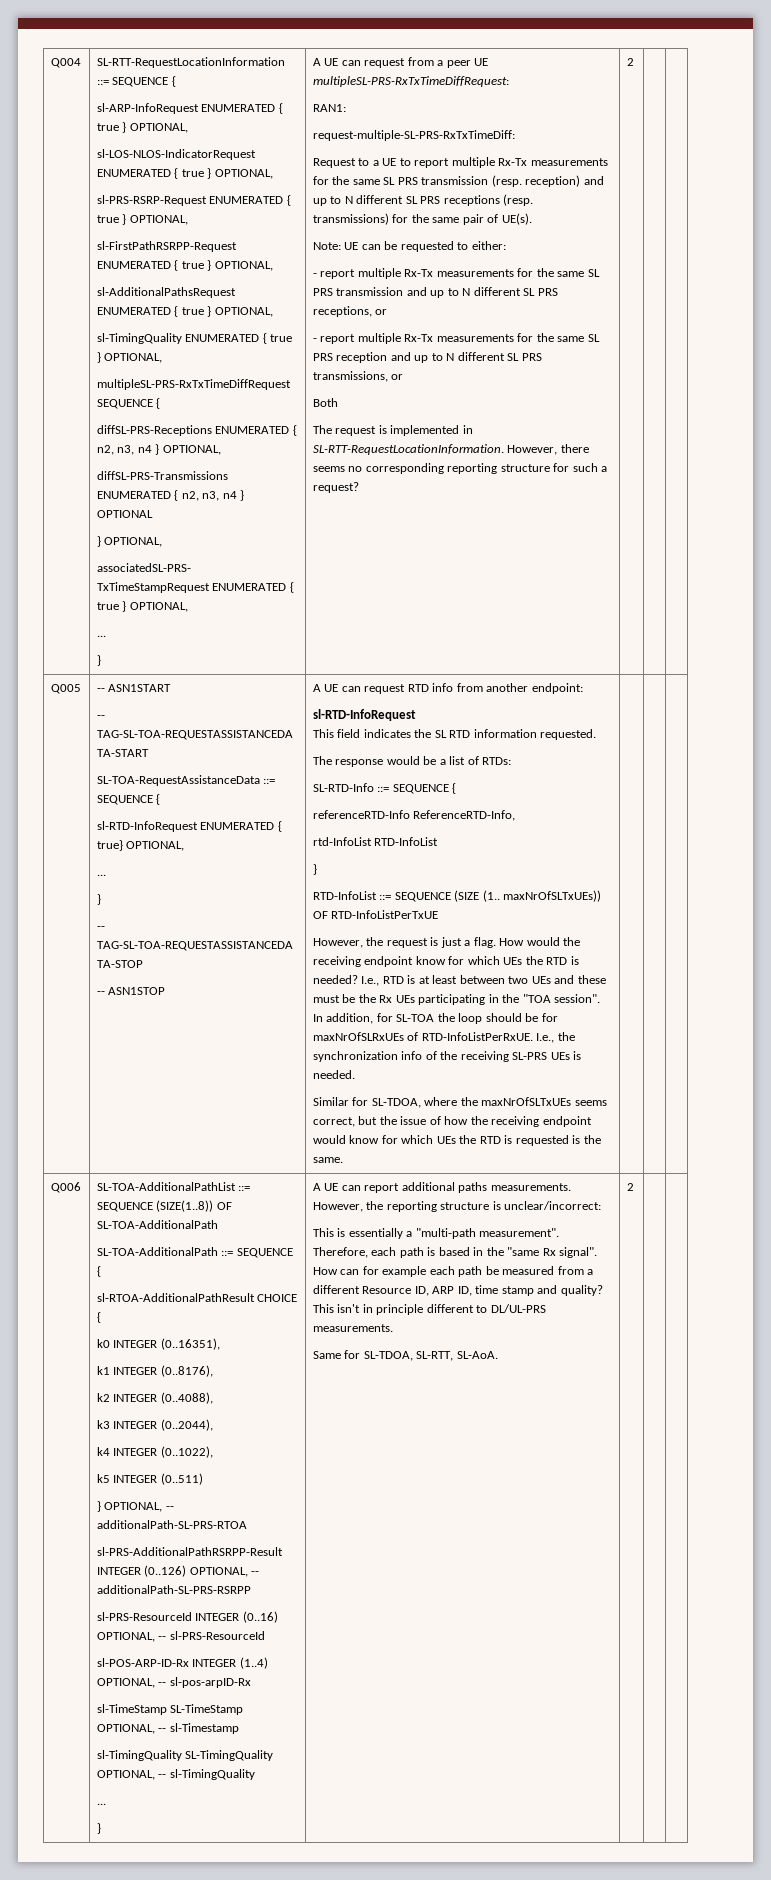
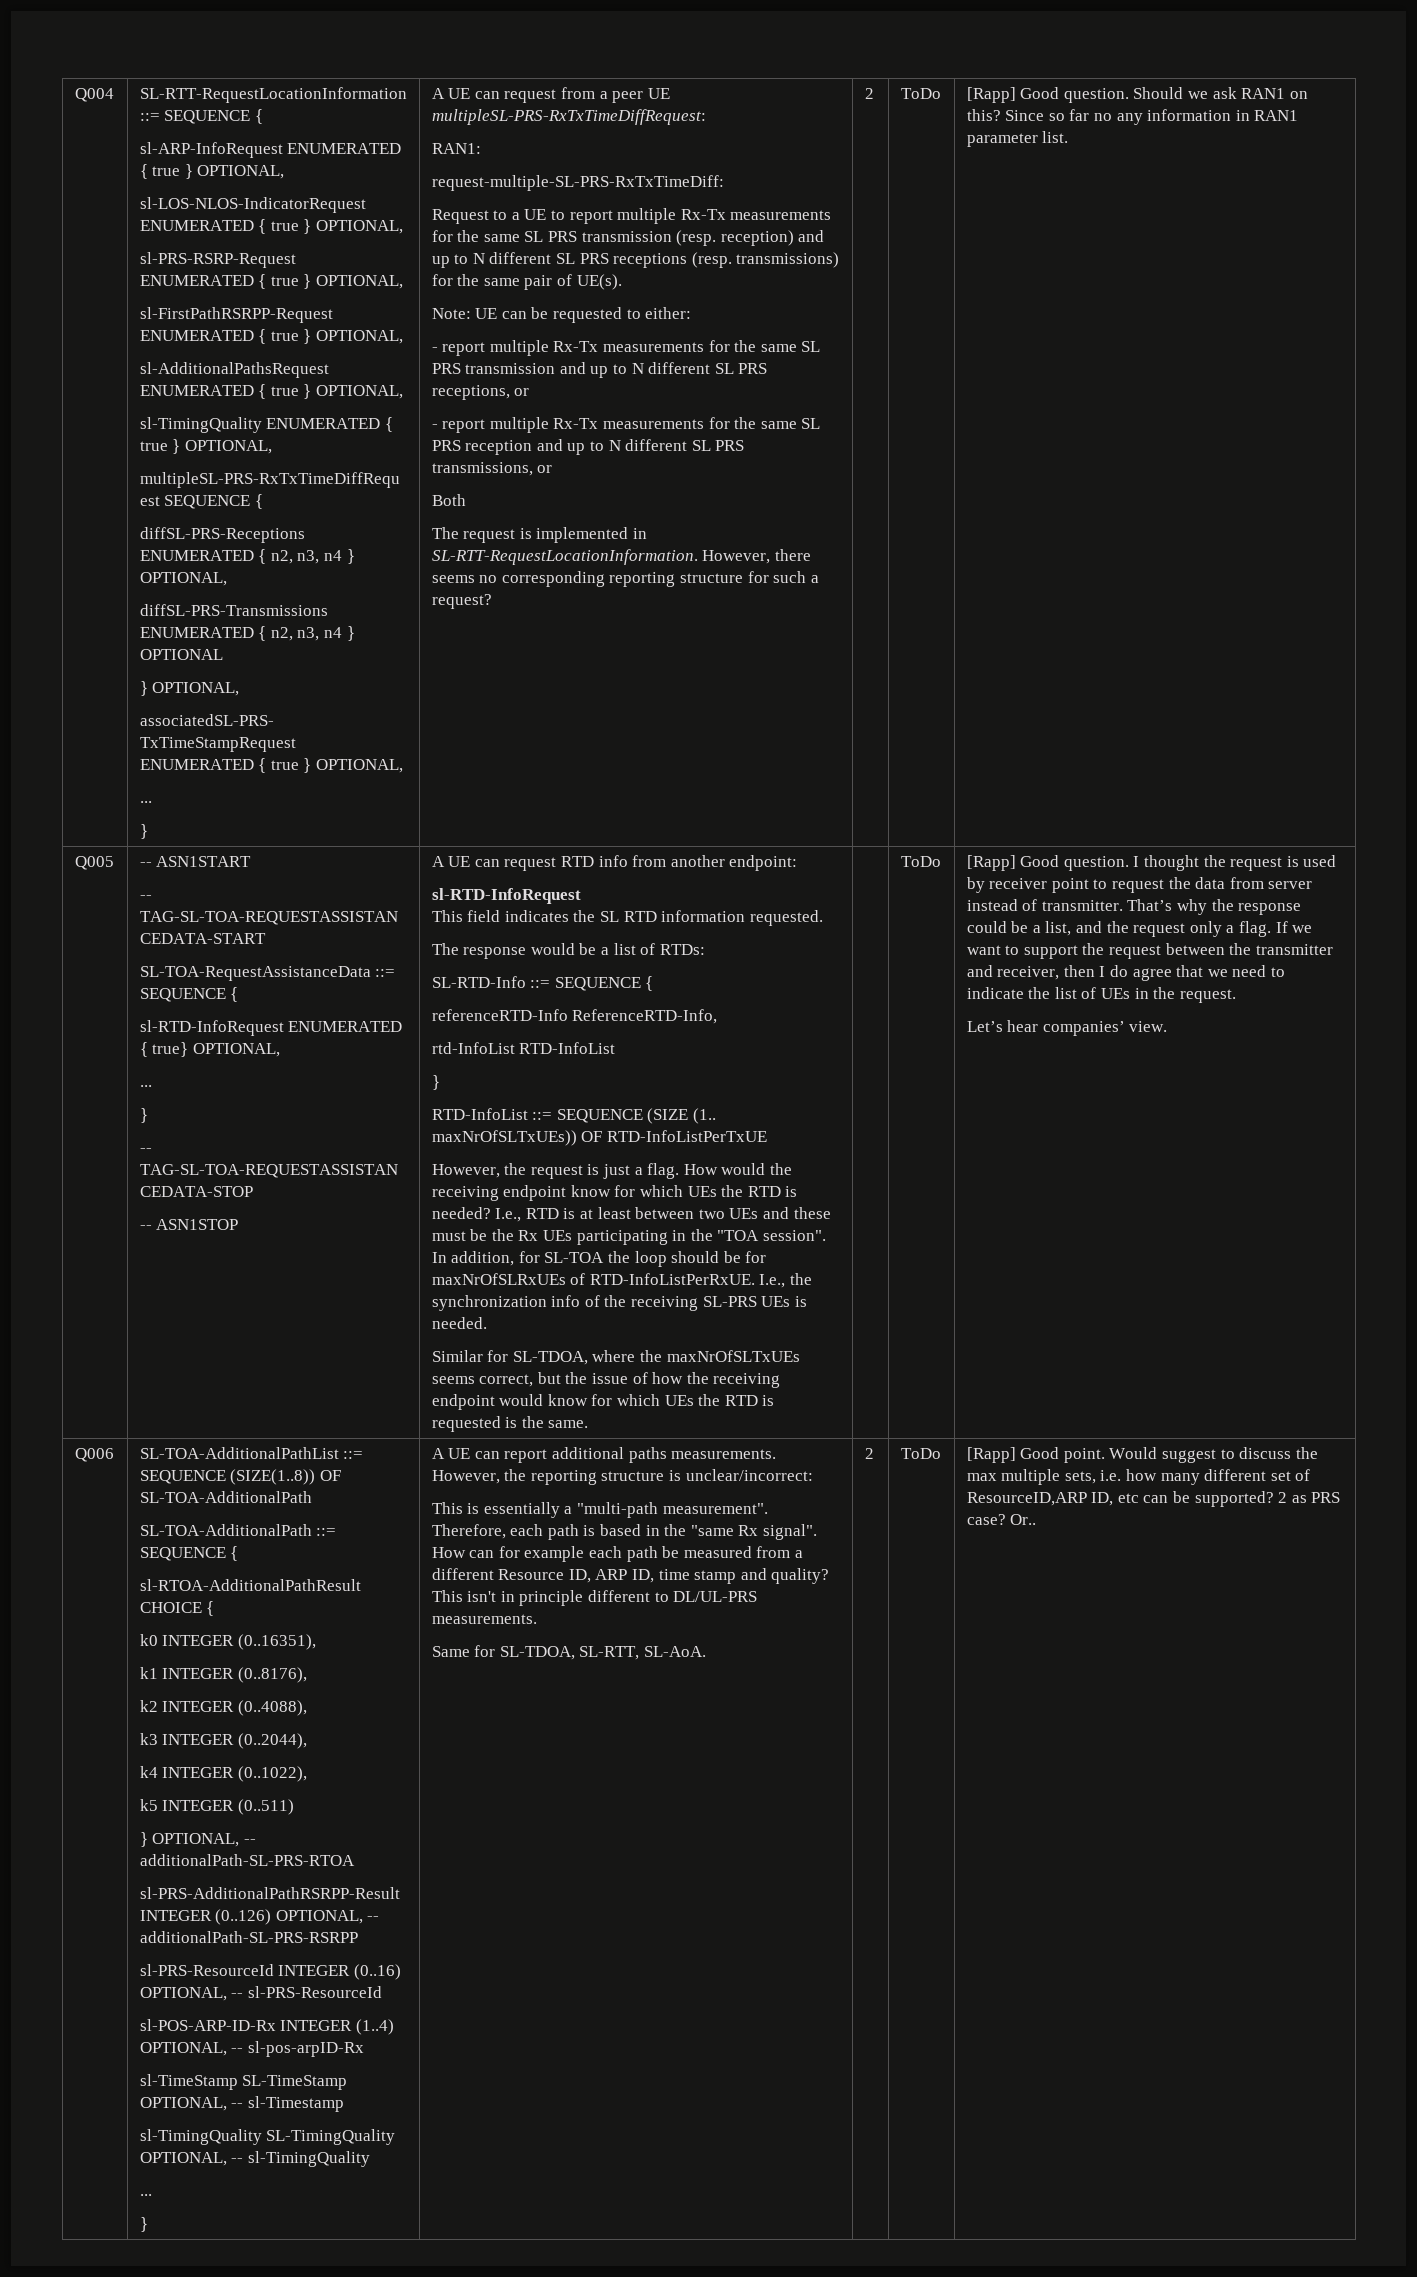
+ ToDo | [Rapp] Good question. Should we ask RAN1 on this? Since so far no any information in RAN1 parameter list.
+ ToDo | [Rapp] Good question. I thought the request is used by receiver point to request the data from server instead of transmitter. That’s why the response could be a list, and the request only a flag. If we want to support the request between the transmitter and receiver, then I do agree that we need to indicate the list of UEs in the request.
+ Let’s hear companies’ view.
+ ToDo | [Rapp] Good point. Would suggest to discuss the max multiple sets, i.e. how many different set of ResourceID,ARP ID, etc can be supported? 2 as PRS case? Or..

